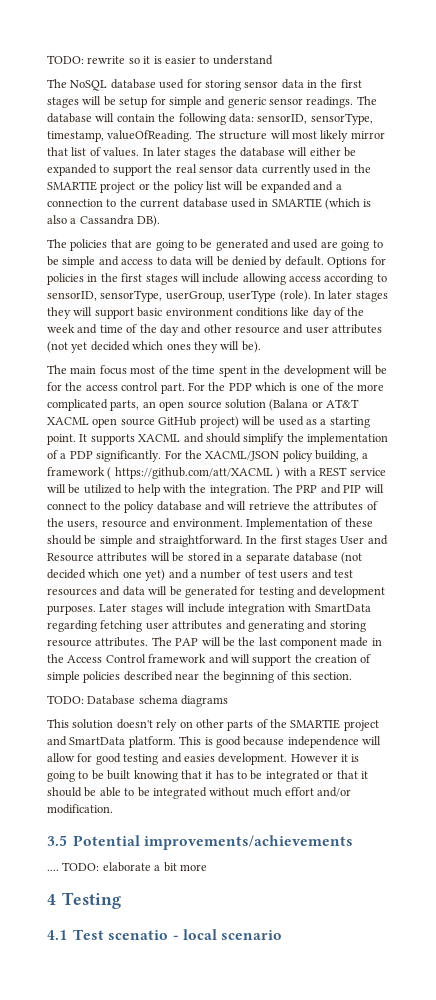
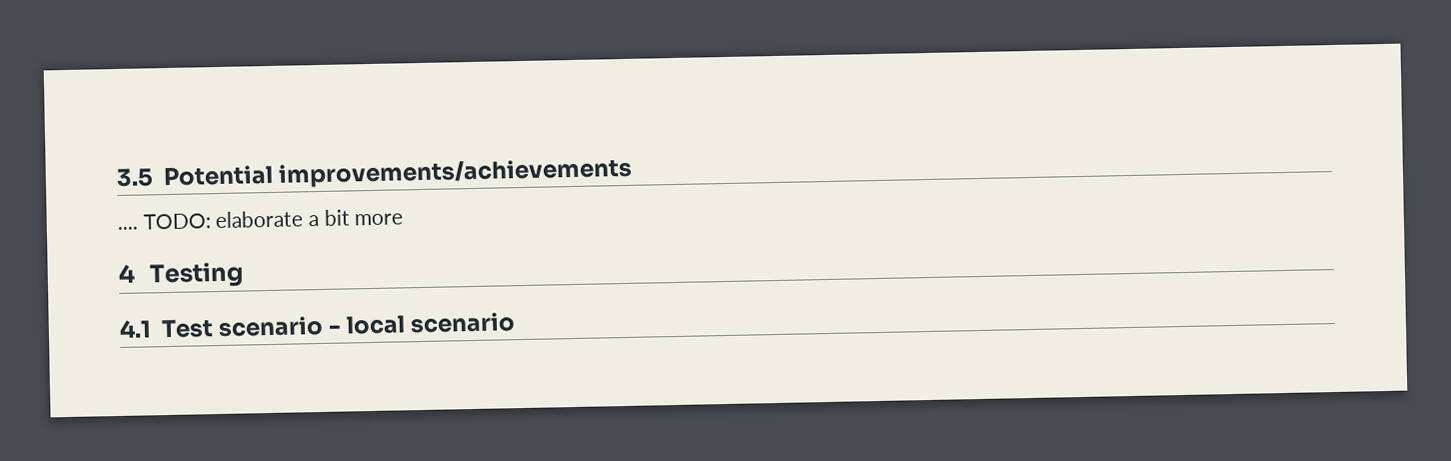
- TODO: rewrite so it is easier to understand
- The NoSQL database used for storing sensor data in the first stages will be setup for simple and generic sensor readings. The database will contain the following data: sensorID, sensorType, timestamp, valueOfReading. The structure will most likely mirror that list of values. In later stages the database will either be expanded to support the real sensor data currently used in the SMARTIE project or the policy list will be expanded and a connection to the current database used in SMARTIE (which is also a Cassandra DB).
- The policies that are going to be generated and used are going to be simple and access to data will be denied by default. Options for policies in the first stages will include allowing access according to sensorID, sensorType, userGroup, userType (role). In later stages they will support basic environment conditions like day of the week and time of the day and other resource and user attributes (not yet decided which ones they will be).
- The main focus most of the time spent in the development will be for the access control part. For the PDP which is one of the more complicated parts, an open source solution (Balana or AT&T XACML open source GitHub project) will be used as a starting point. It supports XACML and should simplify the implementation of a PDP significantly. For the XACML/JSON policy building, a framework ( https://github.com/att/XACML ) with a REST service will be utilized to help with the integration. The PRP and PIP will connect to the policy database and will retrieve the attributes of the users, resource and environment. Implementation of these should be simple and straightforward. In the first stages User and Resource attributes will be stored in a separate database (not decided which one yet) and a number of test users and test resources and data will be generated for testing and development purposes. Later stages will include integration with SmartData regarding fetching user attributes and generating and storing resource attributes. The PAP will be the last component made in the Access Control framework and will support the creation of simple policies described near the beginning of this section.
- TODO: Database schema diagrams
- This solution doesn't rely on other parts of the SMARTIE project and SmartData platform. This is good because independence will allow for good testing and easies development. However it is going to be built knowing that it has to be integrated or that it should be able to be integrated without much effort and/or modification.
- 4.1 Test scenatio - local scenario
+ 4.1 Test scenario - local scenario

